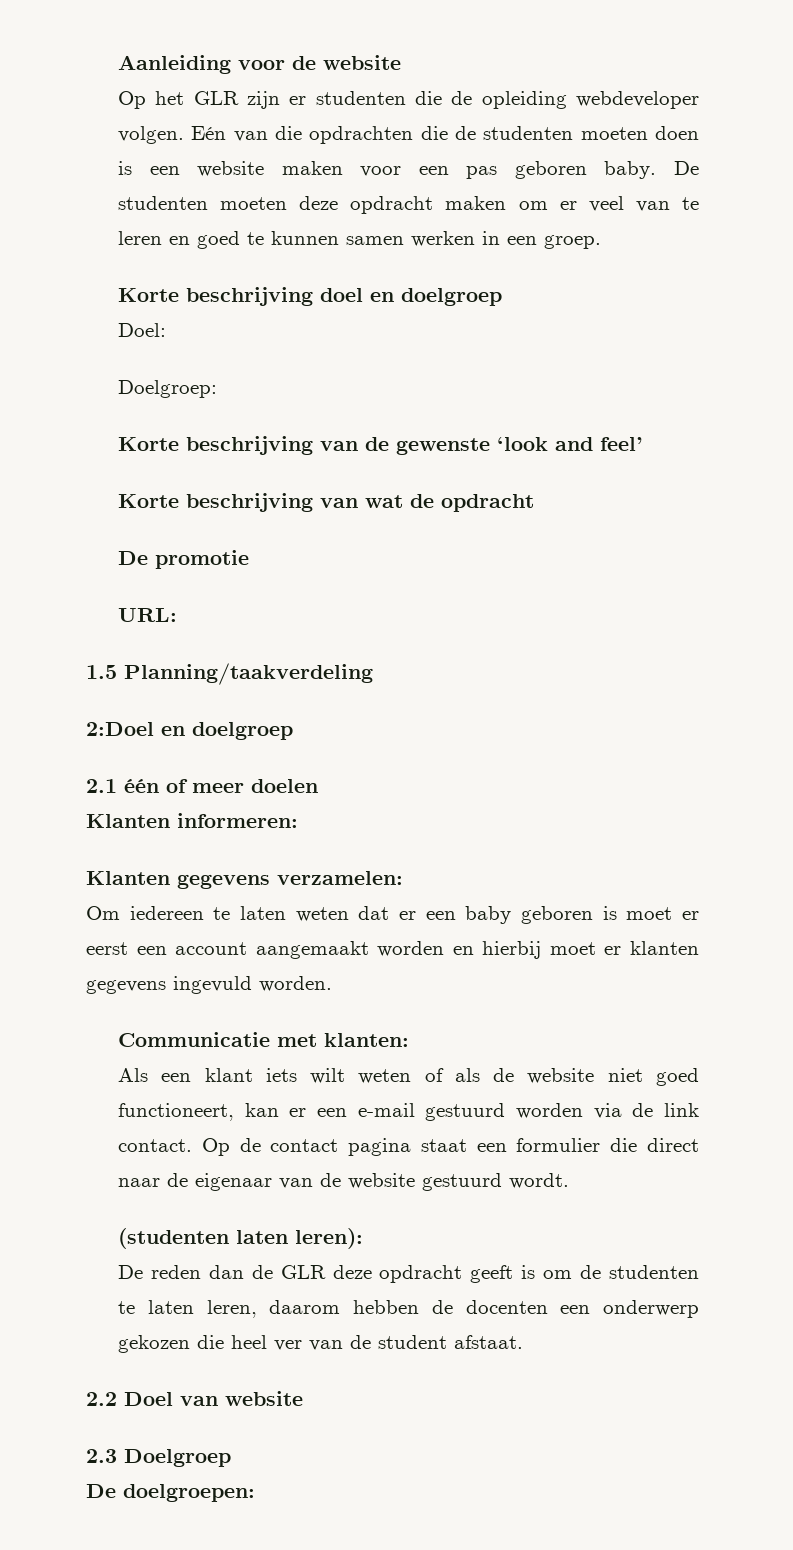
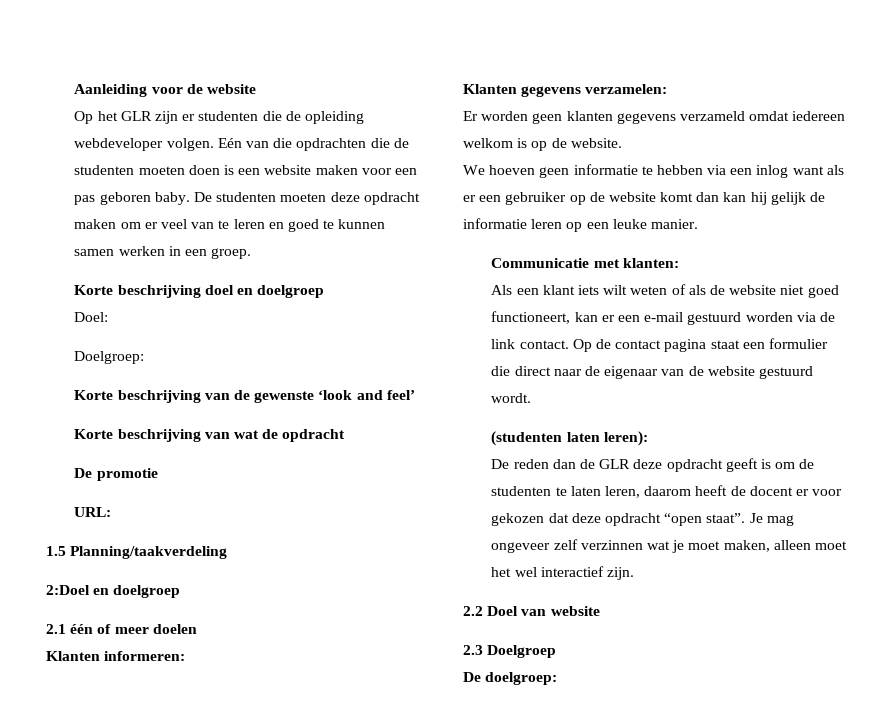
- Om iedereen te laten weten dat er een baby geboren is moet er eerst een account aangemaakt worden en hierbij moet er klanten gegevens ingevuld worden.
+ Er worden geen klanten gegevens verzameld omdat iedereen welkom is op de website.
+ We hoeven geen informatie te hebben via een inlog want als er een gebruiker op de website komt dan kan hij gelijk de informatie leren op een leuke manier.
- De reden dan de GLR deze opdracht geeft is om de studenten te laten leren, daarom hebben de docenten een onderwerp gekozen die heel ver van de student afstaat.
+ De reden dan de GLR deze opdracht geeft is om de studenten te laten leren, daarom heeft de docent er voor gekozen dat deze opdracht “open staat”. Je mag ongeveer zelf verzinnen wat je moet maken, alleen moet het wel interactief zijn.
- De doelgroepen:
+ De doelgroep:

